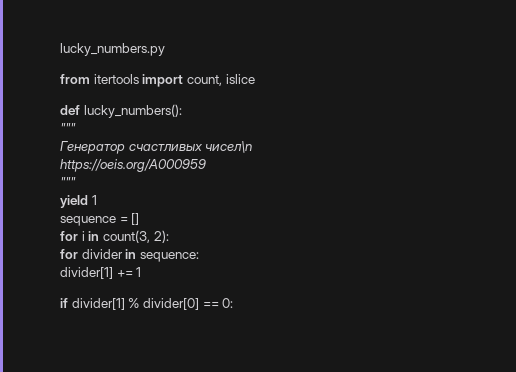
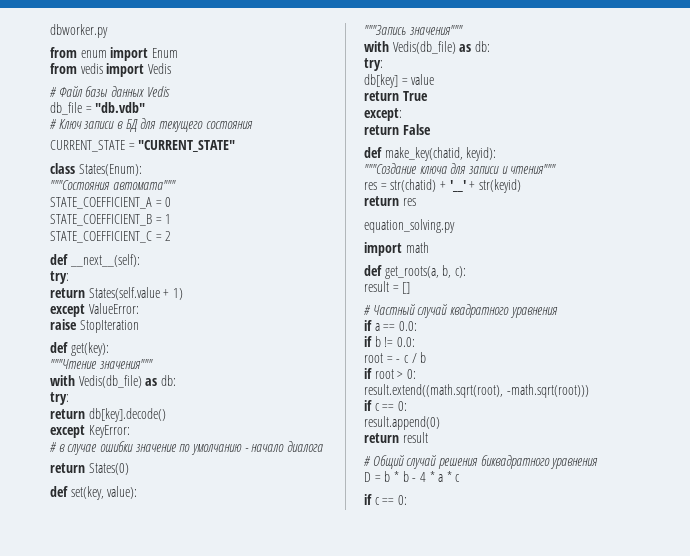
- lucky_numbers.py
- from itertools import count, islice
- def lucky_numbers():
- """
- Генератор счастливых чисел\n
- https://oeis.org/A000959
- """
- yield 1
- sequence = []
- for i in count(3, 2):
- for divider in sequence:
- divider[1] += 1
- if divider[1] % divider[0] == 0:
+ dbworker.py
+ from enum import Enum
+ from vedis import Vedis
+ # Файл базы данных Vedis
+ db_file = "db.vdb"
+ # Ключ записи в БД для текущего состояния
+ CURRENT_STATE = "CURRENT_STATE"
+ class States(Enum):
+ """Состояния автомата"""
+ STATE_COEFFICIENT_A = 0
+ STATE_COEFFICIENT_B = 1
+ STATE_COEFFICIENT_C = 2
+ def __next__(self):
+ try:
+ return States(self.value + 1)
+ except ValueError:
+ raise StopIteration
+ def get(key):
+ """Чтение значения"""
+ with Vedis(db_file) as db:
+ try:
+ return db[key].decode()
+ except KeyError:
+ # в случае ошибки значение по умолчанию - начало диалога
+ return States(0)
+ def set(key, value):
+ """Запись значения"""
+ with Vedis(db_file) as db:
+ try:
+ db[key] = value
+ return True
+ except:
+ return False
+ def make_key(chatid, keyid):
+ """Создание ключа для записи и чтения"""
+ res = str(chatid) + '__' + str(keyid)
+ return res
+ equation_solving.py
+ import math
+ def get_roots(a, b, c):
+ result = []
+ # Частный случай квадратного уравнения
+ if a == 0.0:
+ if b != 0.0:
+ root = - c / b
+ if root > 0:
+ result.extend((math.sqrt(root), -math.sqrt(root)))
+ if c == 0:
+ result.append(0)
+ return result
+ # Общий случай решения биквадратного уравнения
+ D = b * b - 4 * a * c
+ if c == 0:

